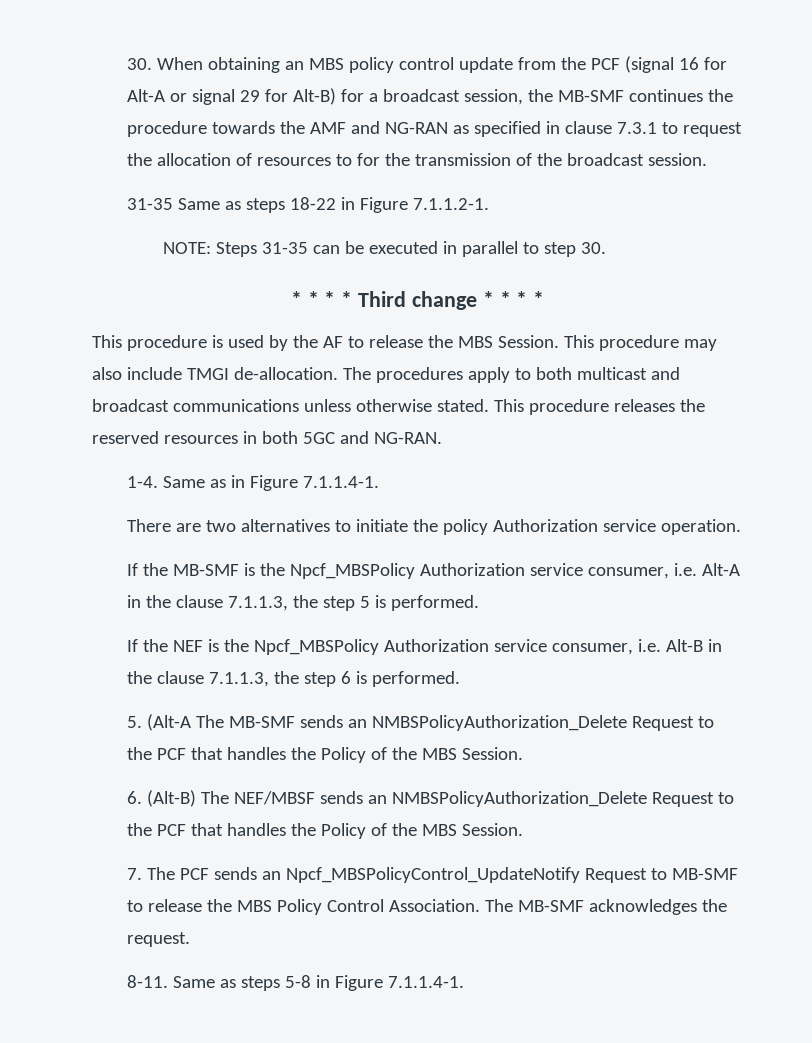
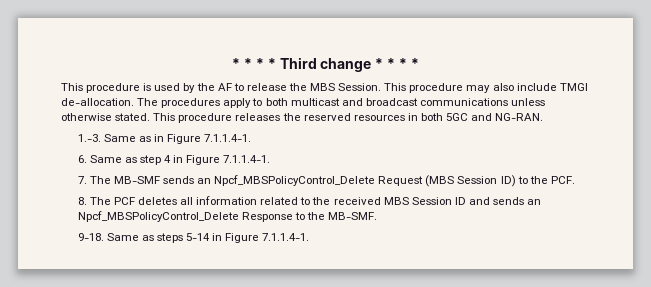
- 30. When obtaining an MBS policy control update from the PCF (signal 16 for Alt-A or signal 29 for Alt-B) for a broadcast session, the MB-SMF continues the procedure towards the AMF and NG-RAN as specified in clause 7.3.1 to request the allocation of resources to for the transmission of the broadcast session.
- 31-35 Same as steps 18-22 in Figure 7.1.1.2-1.
- NOTE: Steps 31-35 can be executed in parallel to step 30.
- 1-4. Same as in Figure 7.1.1.4-1.
+ 1.-3. Same as in Figure 7.1.1.4-1.
- There are two alternatives to initiate the policy Authorization service operation.
- If the MB-SMF is the Npcf_MBSPolicy Authorization service consumer, i.e. Alt-A in the clause 7.1.1.3, the step 5 is performed.
- If the NEF is the Npcf_MBSPolicy Authorization service consumer, i.e. Alt-B in the clause 7.1.1.3, the step 6 is performed.
- 5. (Alt-A The MB-SMF sends an NMBSPolicyAuthorization_Delete Request to the PCF that handles the Policy of the MBS Session.
- 6. (Alt-B) The NEF/MBSF sends an NMBSPolicyAuthorization_Delete Request to the PCF that handles the Policy of the MBS Session.
- 7. The PCF sends an Npcf_MBSPolicyControl_UpdateNotify Request to MB-SMF to release the MBS Policy Control Association. The MB-SMF acknowledges the request.
- 8-11. Same as steps 5-8 in Figure 7.1.1.4-1.
+ 6. Same as step 4 in Figure 7.1.1.4-1.
+ 7. The MB-SMF sends an Npcf_MBSPolicyControl_Delete Request (MBS Session ID) to the PCF.
+ 8. The PCF deletes all information related to the received MBS Session ID and sends an Npcf_MBSPolicyControl_Delete Response to the MB-SMF.
+ 9-18. Same as steps 5-14 in Figure 7.1.1.4-1.

